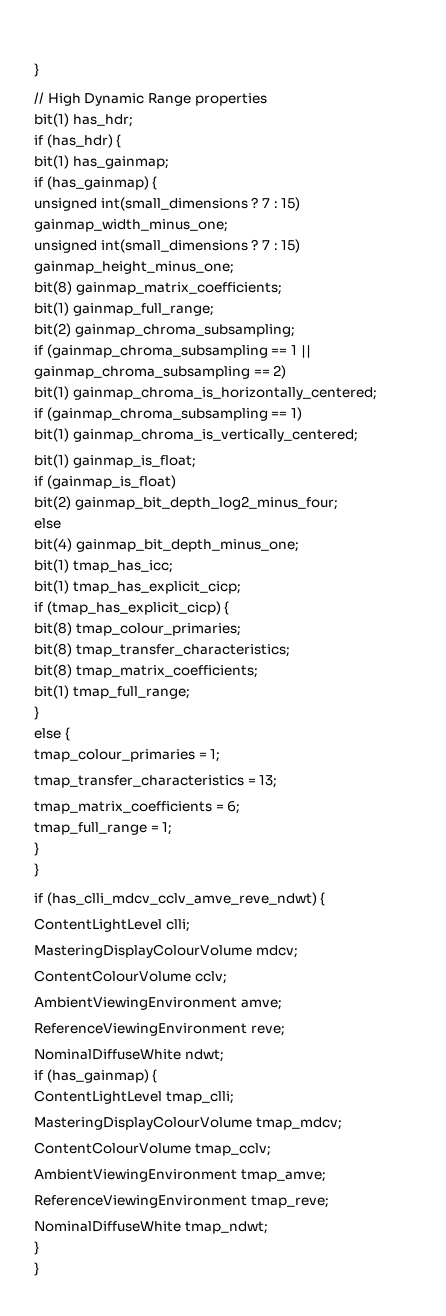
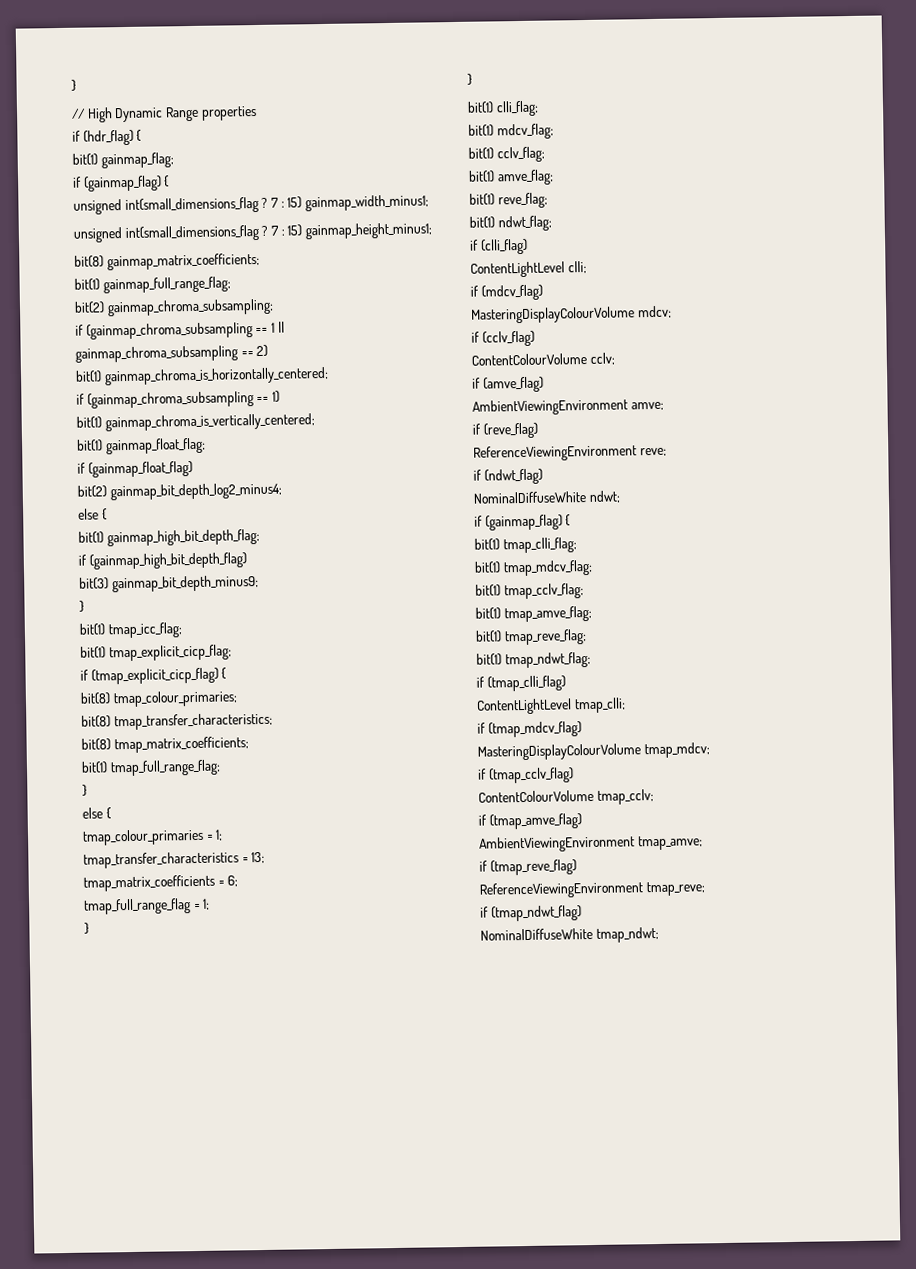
- bit(1) has_hdr;
- if (has_hdr) {
- bit(1) has_gainmap;
- if (has_gainmap) {
+ if (hdr_flag) {
+ bit(1) gainmap_flag;
+ if (gainmap_flag) {
- unsigned int(small_dimensions ? 7 : 15) gainmap_width_minus_one;
- unsigned int(small_dimensions ? 7 : 15) gainmap_height_minus_one;
+ unsigned int(small_dimensions_flag ? 7 : 15) gainmap_width_minus1;
+ unsigned int(small_dimensions_flag ? 7 : 15) gainmap_height_minus1;
- bit(1) gainmap_full_range;
+ bit(1) gainmap_full_range_flag;
- bit(1) gainmap_is_float;
- if (gainmap_is_float)
- bit(2) gainmap_bit_depth_log2_minus_four;
- else
- bit(4) gainmap_bit_depth_minus_one;
- bit(1) tmap_has_icc;
- bit(1) tmap_has_explicit_cicp;
- if (tmap_has_explicit_cicp) {
+ bit(1) gainmap_float_flag;
+ if (gainmap_float_flag)
+ bit(2) gainmap_bit_depth_log2_minus4;
+ else {
+ bit(1) gainmap_high_bit_depth_flag;
+ if (gainmap_high_bit_depth_flag)
+ bit(3) gainmap_bit_depth_minus9;
+ }
+ bit(1) tmap_icc_flag;
+ bit(1) tmap_explicit_cicp_flag;
+ if (tmap_explicit_cicp_flag) {
- bit(1) tmap_full_range;
+ bit(1) tmap_full_range_flag;
- tmap_full_range = 1;
+ tmap_full_range_flag = 1;
- if (has_clli_mdcv_cclv_amve_reve_ndwt) {
+ bit(1) clli_flag;
+ bit(1) mdcv_flag;
+ bit(1) cclv_flag;
+ bit(1) amve_flag;
+ bit(1) reve_flag;
+ bit(1) ndwt_flag;
+ if (clli_flag)
+ if (mdcv_flag)
+ if (cclv_flag)
+ if (amve_flag)
+ if (reve_flag)
+ if (ndwt_flag)
  NominalDiffuseWhite ndwt;
- if (has_gainmap) {
+ if (gainmap_flag) {
+ bit(1) tmap_clli_flag;
+ bit(1) tmap_mdcv_flag;
+ bit(1) tmap_cclv_flag;
+ bit(1) tmap_amve_flag;
+ bit(1) tmap_reve_flag;
+ bit(1) tmap_ndwt_flag;
+ if (tmap_clli_flag)
+ if (tmap_mdcv_flag)
+ if (tmap_cclv_flag)
+ if (tmap_amve_flag)
+ if (tmap_reve_flag)
+ if (tmap_ndwt_flag)
  NominalDiffuseWhite tmap_ndwt;
- }
- }

